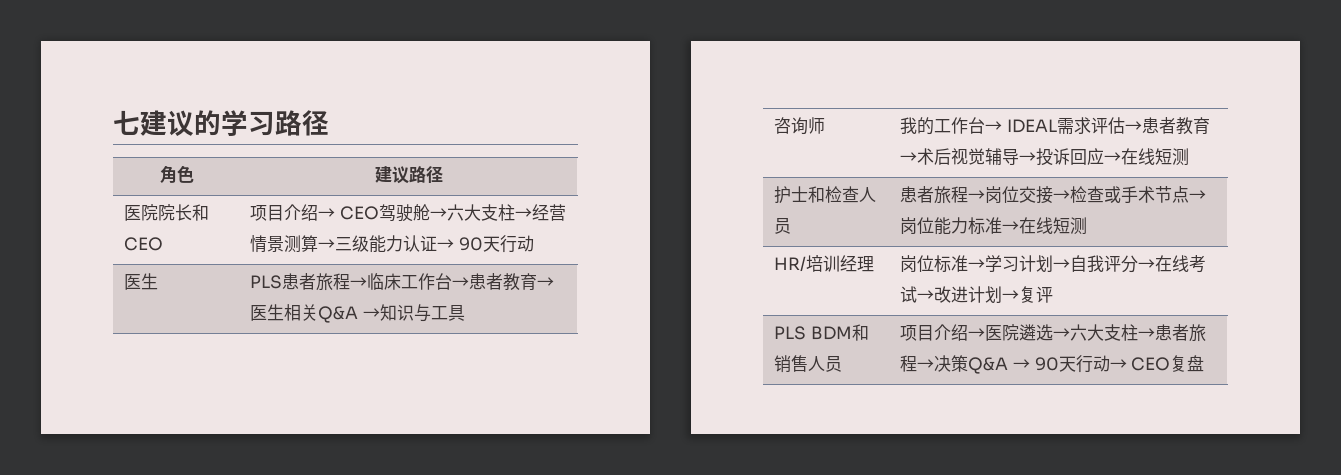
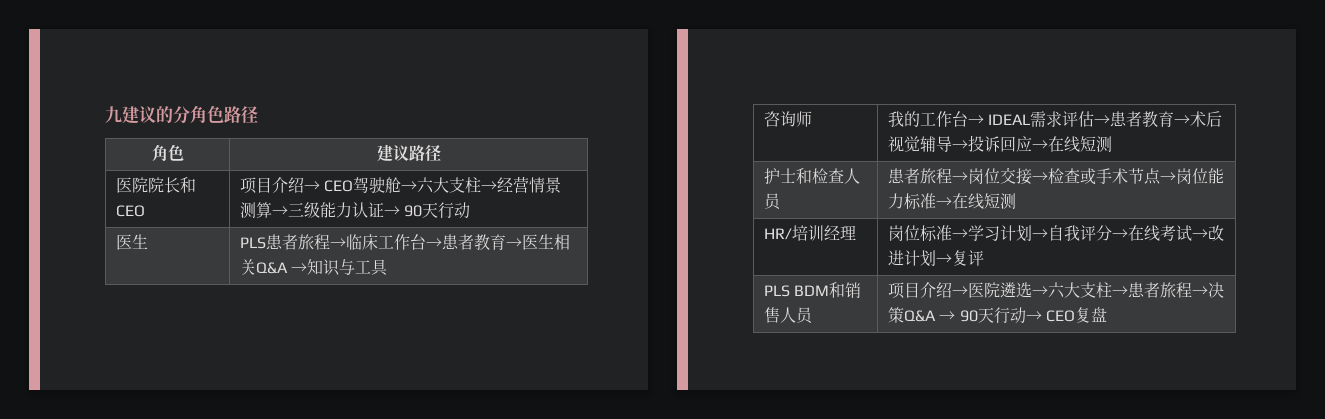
- 七建议的学习路径
+ 九建议的分角色路径

